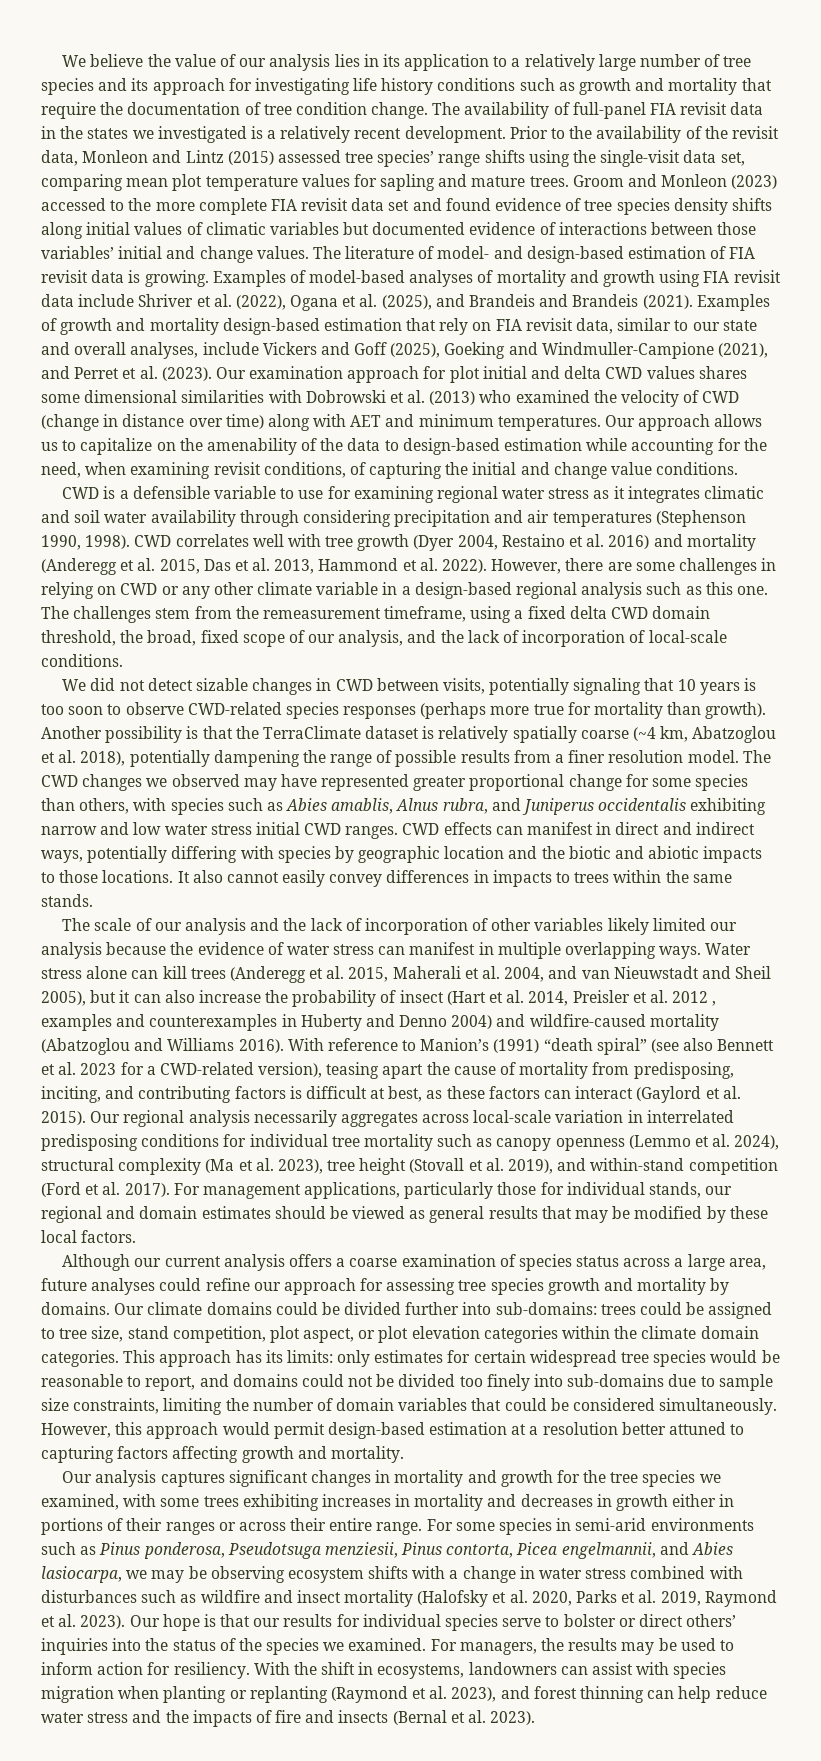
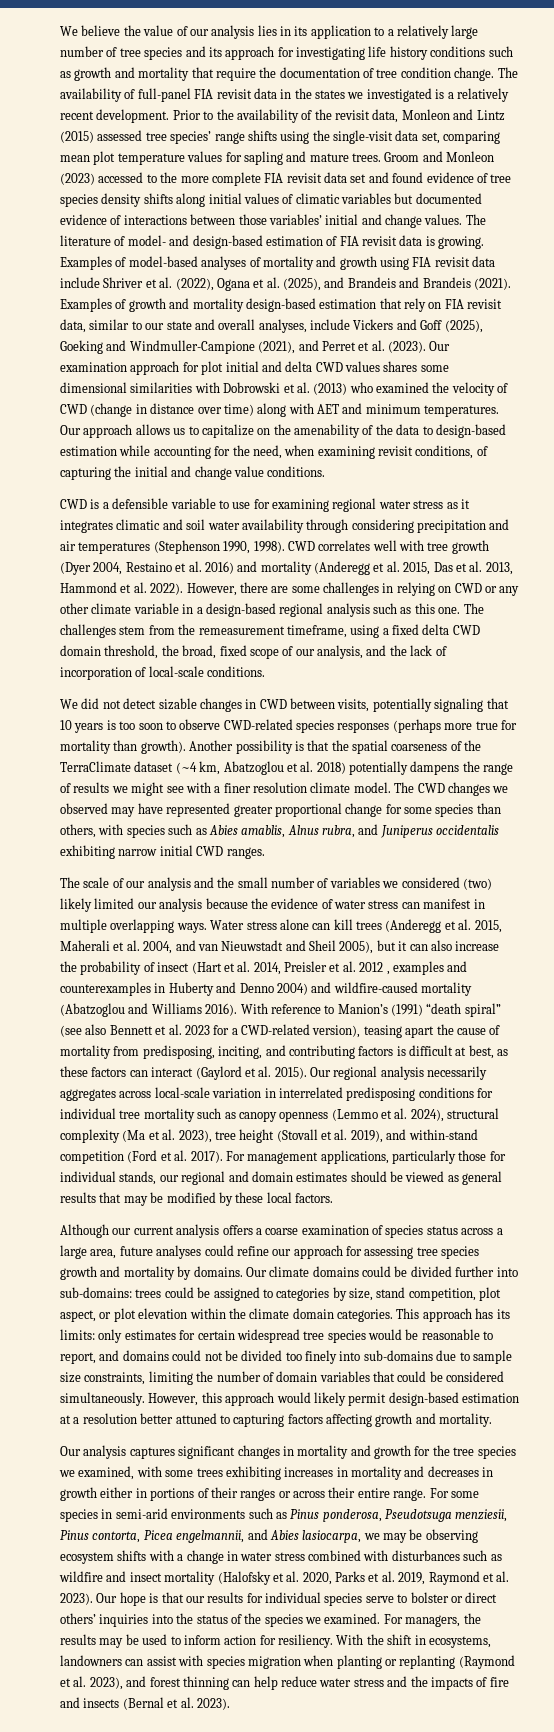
- Another possibility is that the TerraClimate dataset is relatively spatially coarse (~4 km, Abatzoglou et al. 2018), potentially dampening the range of possible results from a finer resolution model.
+ Another possibility is that the spatial coarseness of the TerraClimate dataset (~4 km, Abatzoglou et al. 2018) potentially dampens the range of results we might see with a finer resolution climate model.
- The CWD changes we observed may have represented greater proportional change for some species than others, with species such as Abies amablis, Alnus rubra, and Juniperus occidentalis exhibiting narrow and low water stress initial CWD ranges. CWD effects can manifest in direct and indirect ways, potentially differing with species by geographic location and the biotic and abiotic impacts to those locations. It also cannot easily convey differences in impacts to trees within the same stands.
+ The CWD changes we observed may have represented greater proportional change for some species than others, with species such as Abies amablis, Alnus rubra, and Juniperus occidentalis exhibiting narrow initial CWD ranges.
- The scale of our analysis and the lack of incorporation of other variables likely limited our analysis because the evidence of water stress can manifest in multiple overlapping ways.
+ The scale of our analysis and the small number of variables we considered (two) likely limited our analysis because the evidence of water stress can manifest in multiple overlapping ways.
- Our climate domains could be divided further into sub-domains: trees could be assigned to tree size, stand competition, plot aspect, or plot elevation categories within the climate domain categories.
+ Our climate domains could be divided further into sub-domains: trees could be assigned to categories by size, stand competition, plot aspect, or plot elevation within the climate domain categories.
- However, this approach would permit design-based estimation at a resolution better attuned to capturing factors affecting growth and mortality.
+ However, this approach would likely permit design-based estimation at a resolution better attuned to capturing factors affecting growth and mortality.

